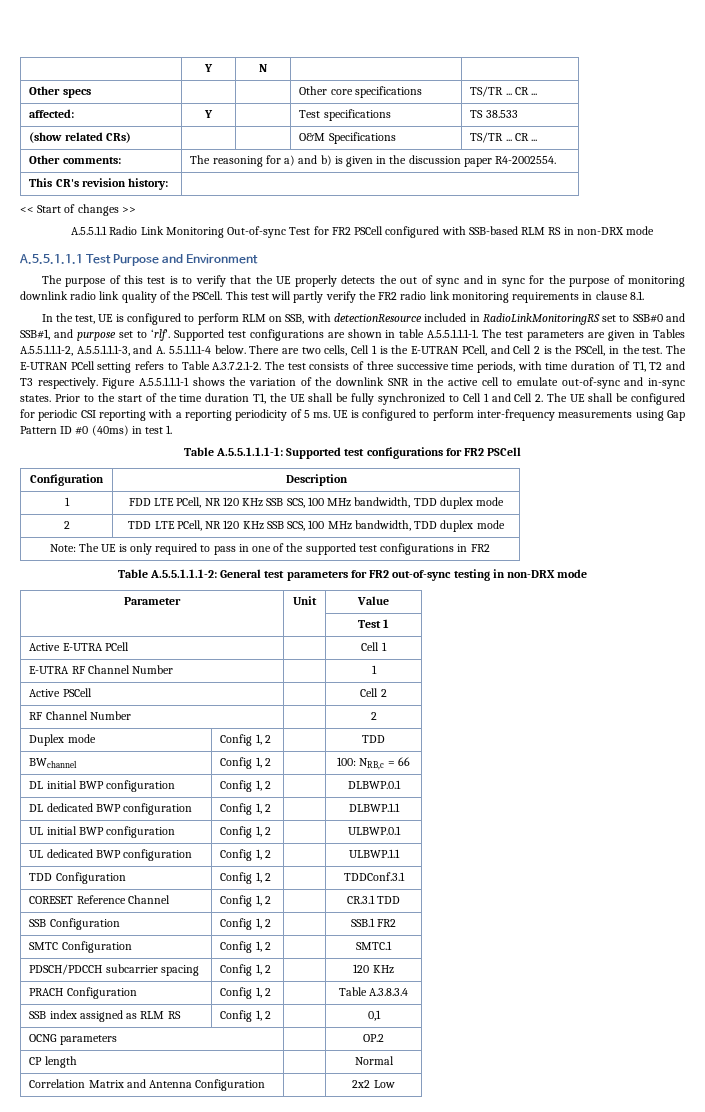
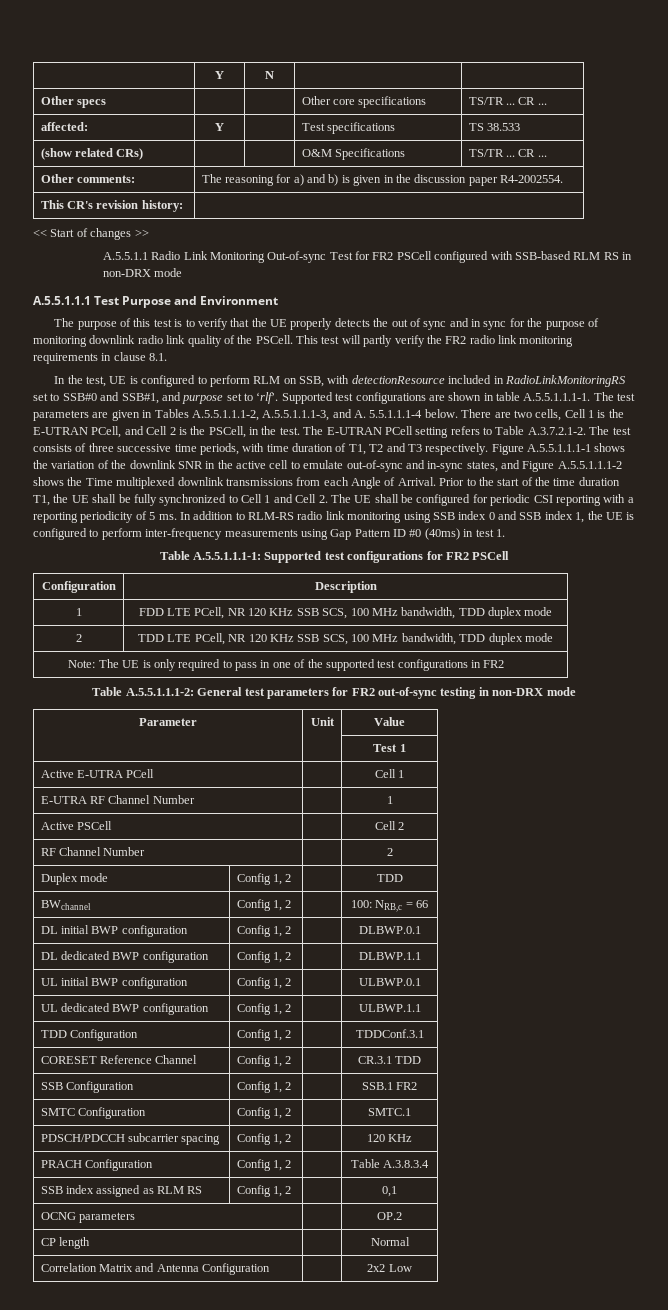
- Figure A.5.5.1.1.1-1 shows the variation of the downlink SNR in the active cell to emulate out-of-sync and in-sync states.
+ Figure A.5.5.1.1.1-1 shows the variation of the downlink SNR in the active cell to emulate out-of-sync and in-sync states, and Figure A.5.5.1.1.1-2 shows the Time multiplexed downlink transmissions from each Angle of Arrival.
- UE is configured to perform inter-frequency measurements using Gap Pattern ID #0 (40ms) in test 1.
+ In addition to RLM-RS radio link monitoring using SSB index 0 and SSB index 1, the UE is configured to perform inter-frequency measurements using Gap Pattern ID #0 (40ms) in test 1.

